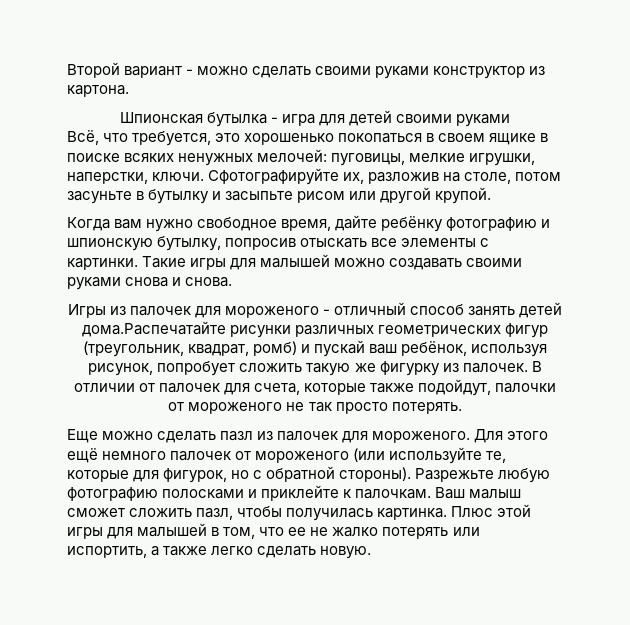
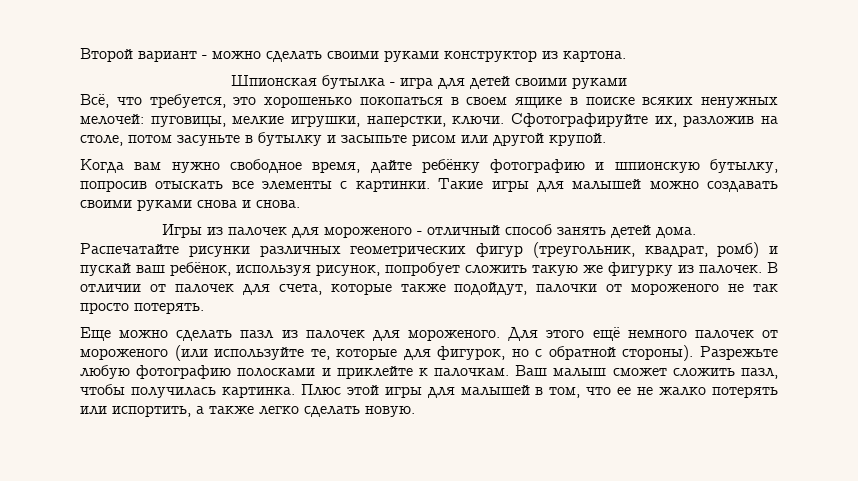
- Игры из палочек для мороженого - отличный способ занять детей дома.Распечатайте рисунки различных геометрических фигур (треугольник, квадрат, ромб) и пускай ваш ребёнок, используя рисунок, попробует сложить такую же фигурку из палочек.
+ Игры из палочек для мороженого - отличный способ занять детей дома.
+ Распечатайте рисунки различных геометрических фигур (треугольник, квадрат, ромб) и пускай ваш ребёнок, используя рисунок, попробует сложить такую же фигурку из палочек.

